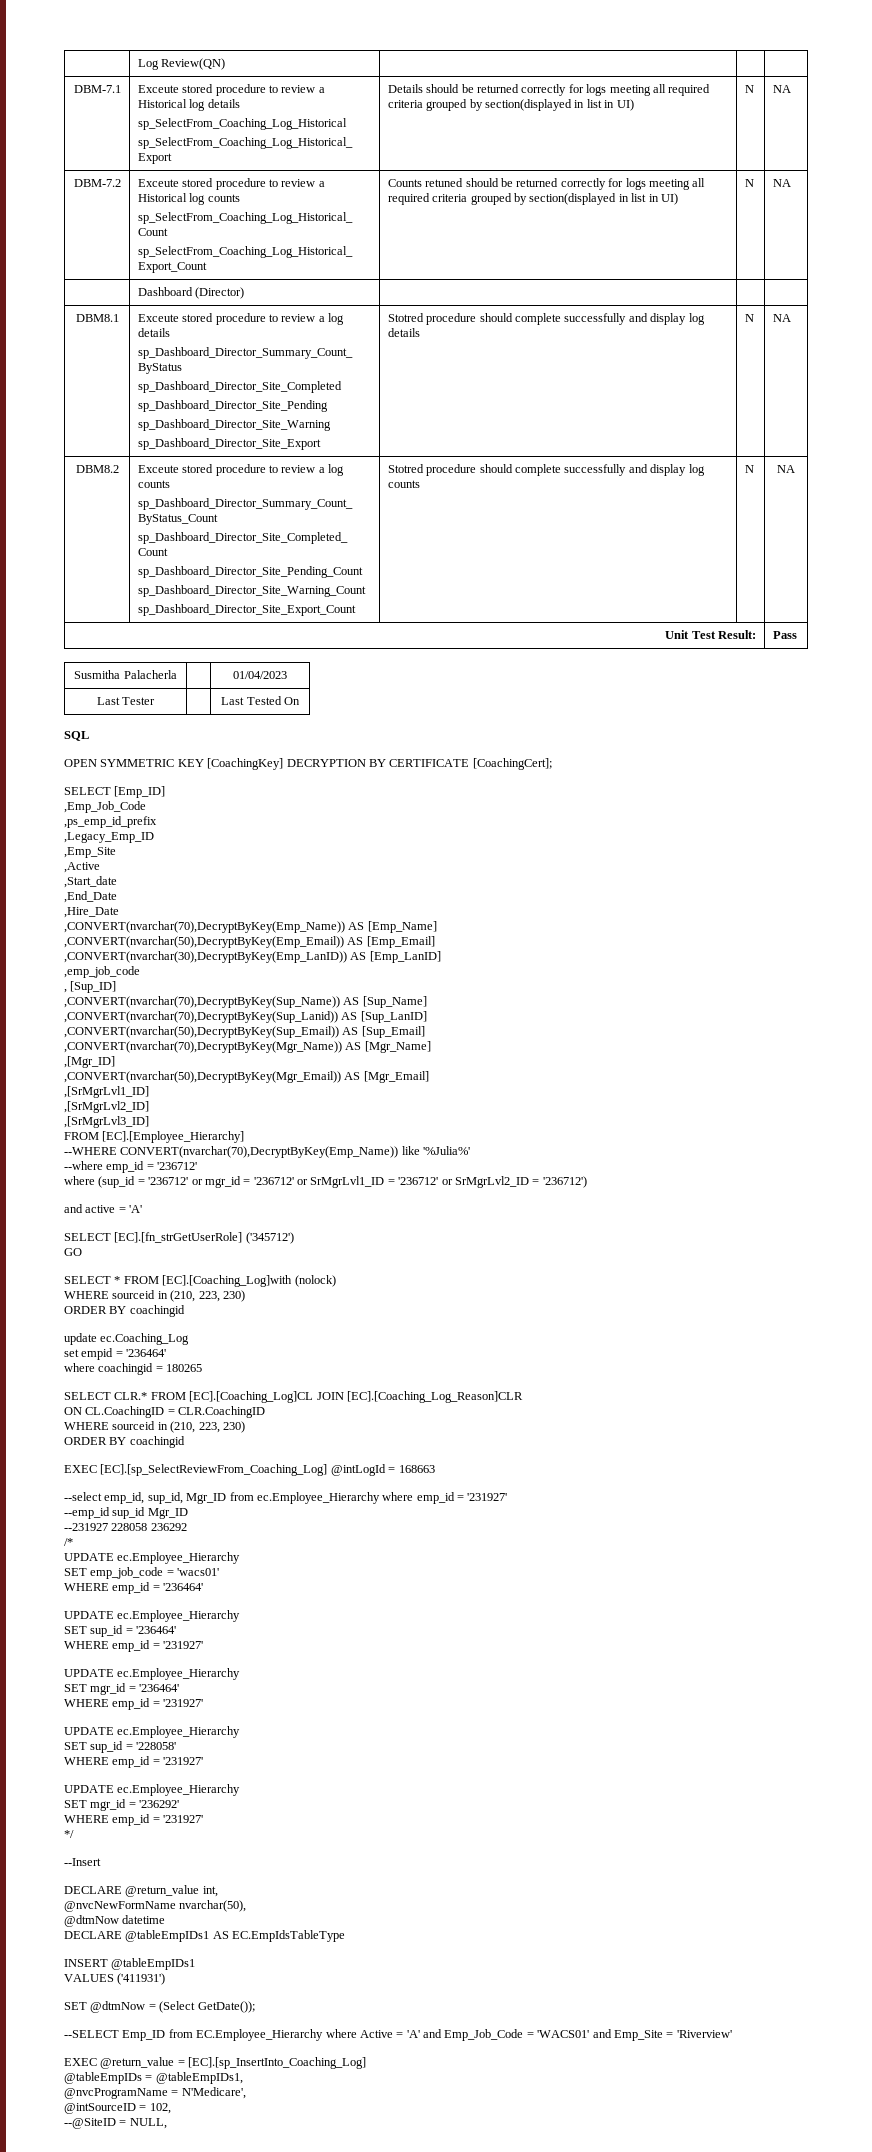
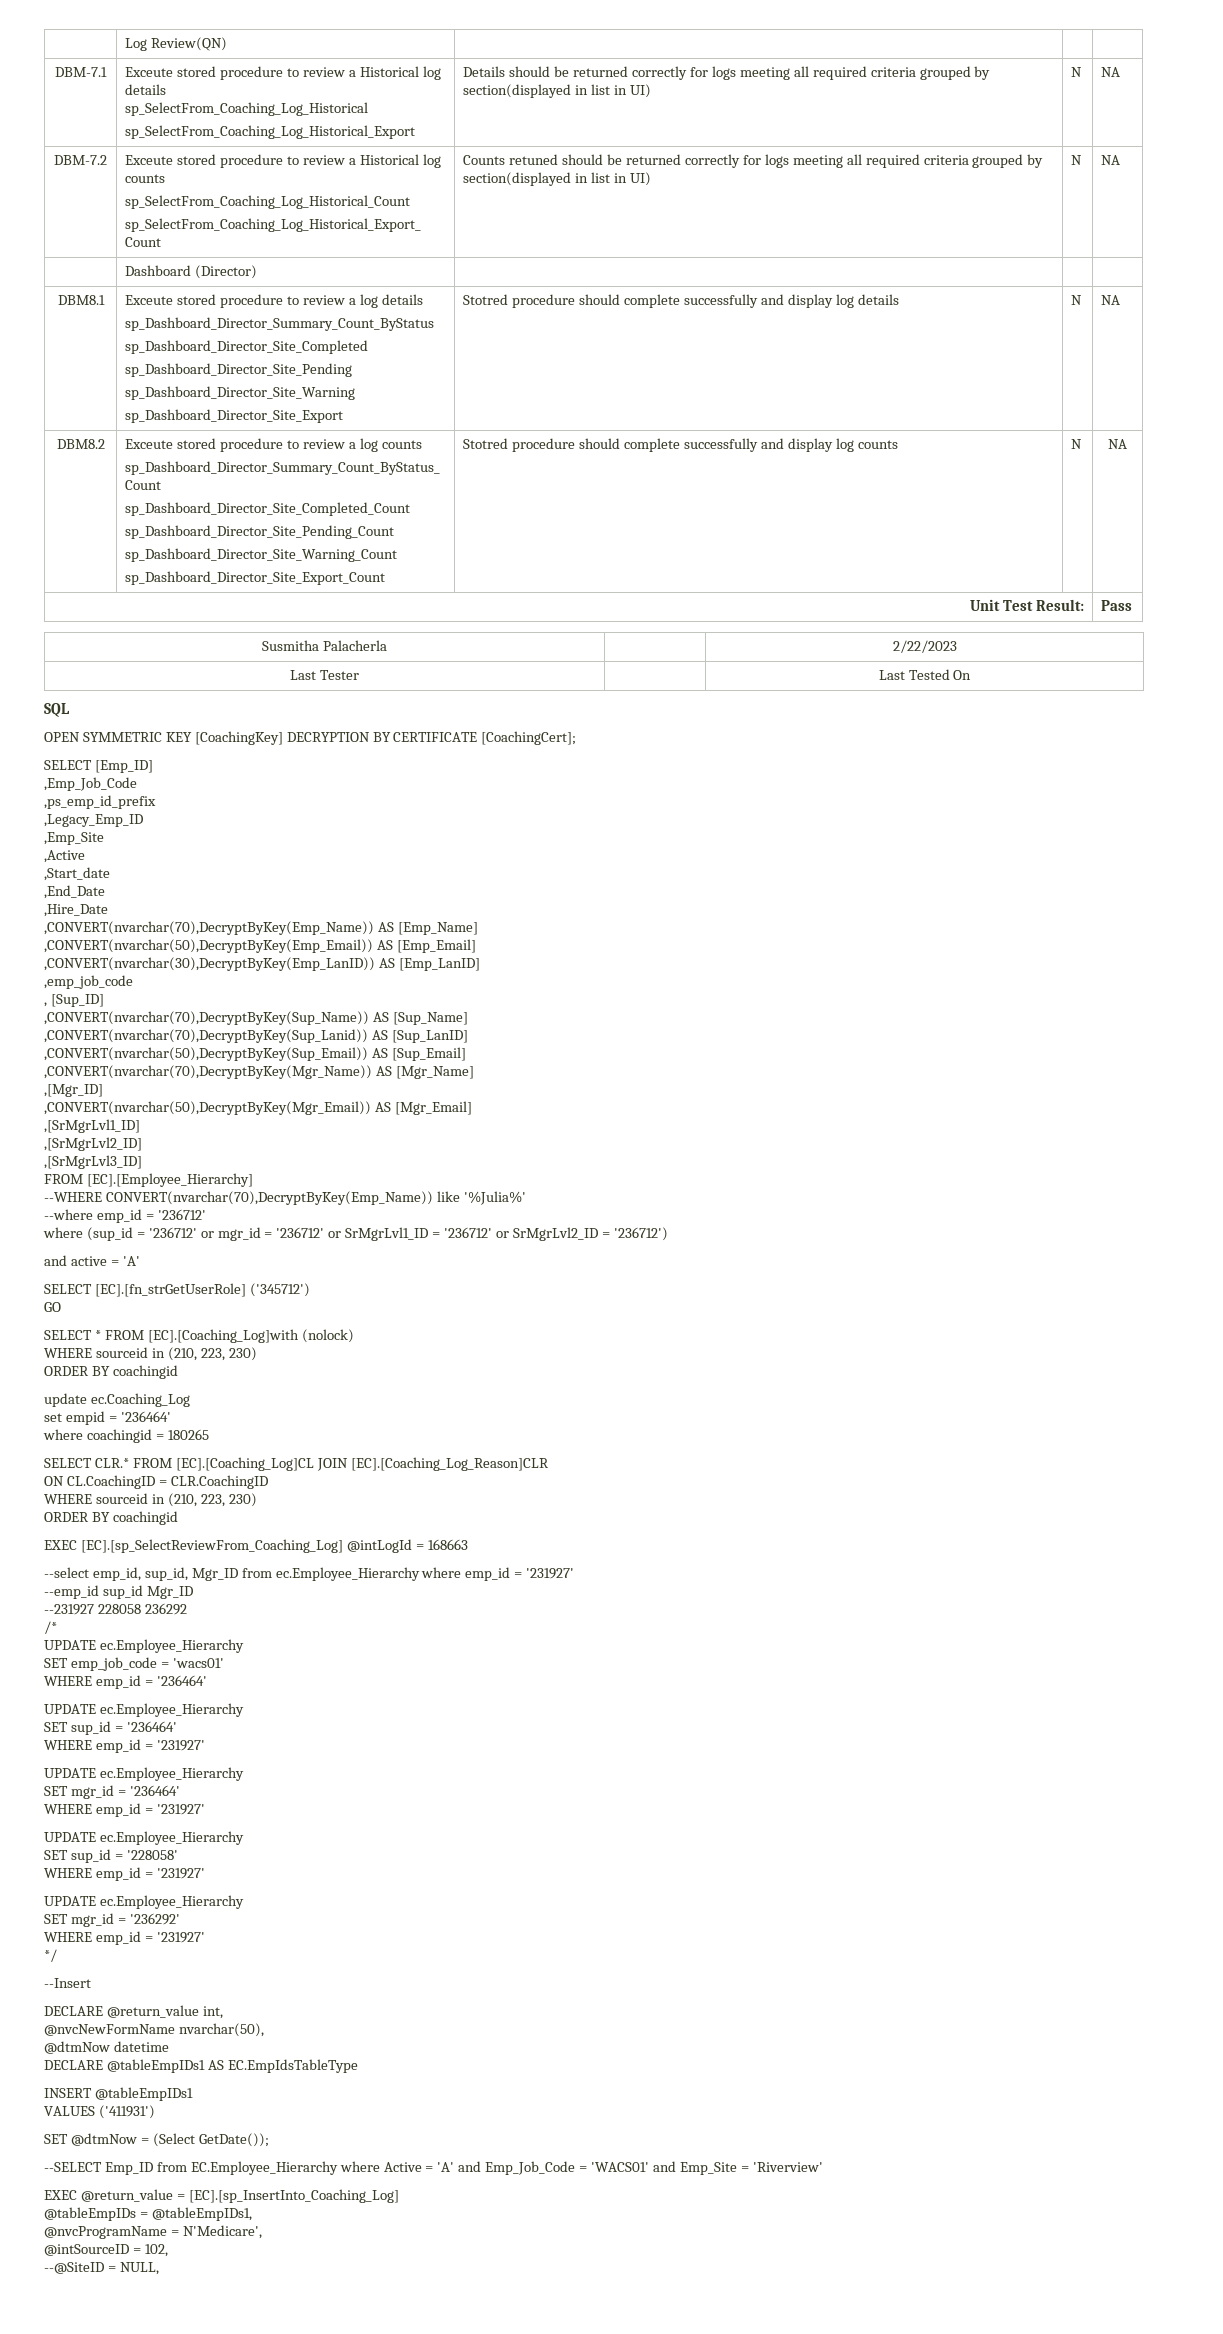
- Susmitha Palacherla | | 01/04/2023
+ Susmitha Palacherla | | 2/22/2023

